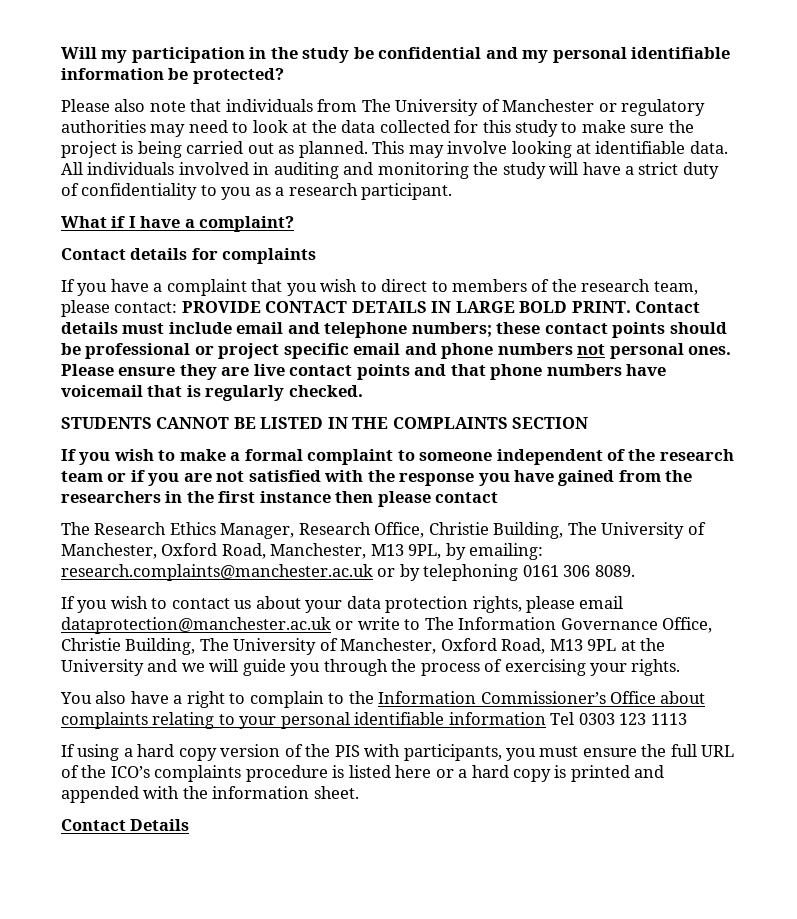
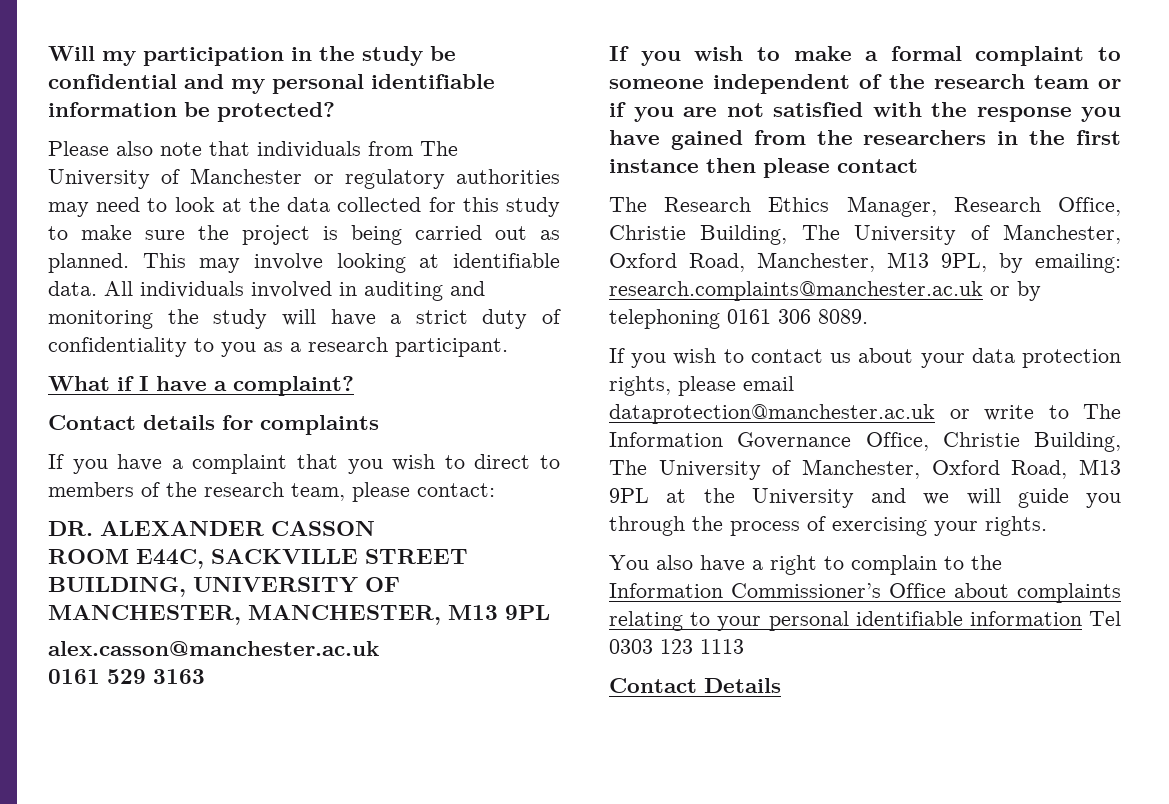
- If you have a complaint that you wish to direct to members of the research team, please contact: PROVIDE CONTACT DETAILS IN LARGE BOLD PRINT. Contact details must include email and telephone numbers; these contact points should be professional or project specific email and phone numbers not personal ones. Please ensure they are live contact points and that phone numbers have voicemail that is regularly checked.
- STUDENTS CANNOT BE LISTED IN THE COMPLAINTS SECTION
+ If you have a complaint that you wish to direct to members of the research team, please contact:
+ DR. ALEXANDER CASSON
+ ROOM E44C, SACKVILLE STREET BUILDING, UNIVERSITY OF MANCHESTER, MANCHESTER, M13 9PL
+ alex.casson@manchester.ac.uk
+ 0161 529 3163
- If using a hard copy version of the PIS with participants, you must ensure the full URL of the ICO’s complaints procedure is listed here or a hard copy is printed and appended with the information sheet.

